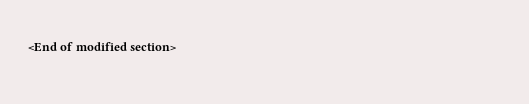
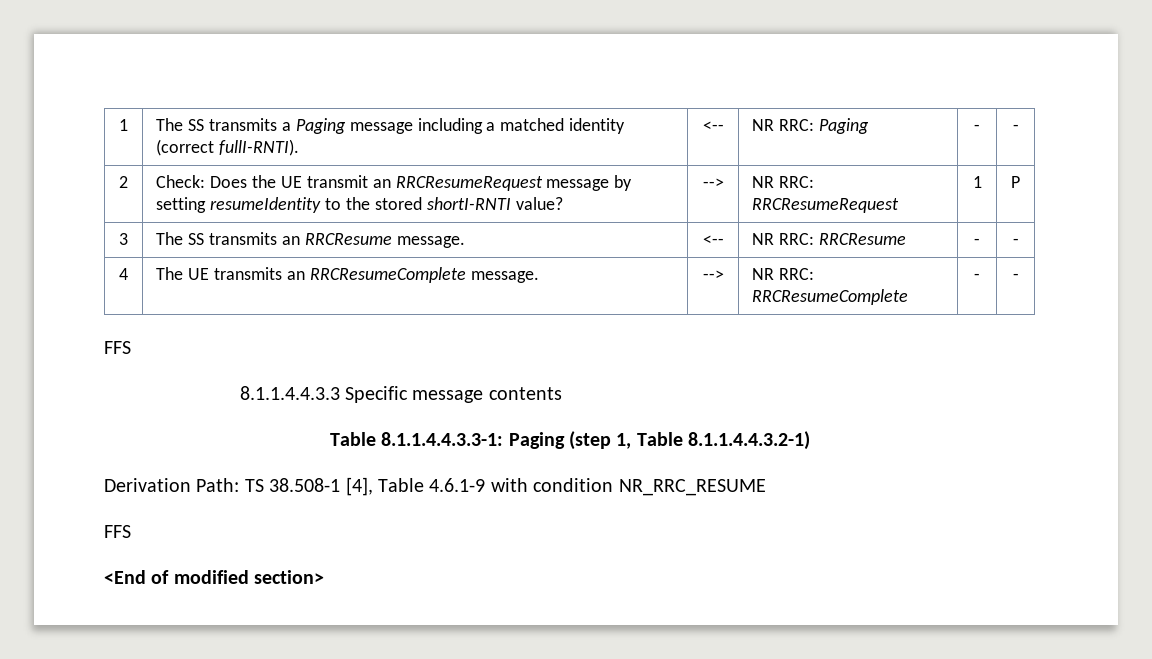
+ 1 | The SS transmits a Paging message including a matched identity (correct fullI-RNTI). | <-- | NR RRC: Paging | - | -
+ 2 | Check: Does the UE transmit an RRCResumeRequest message by setting resumeIdentity to the stored shortI-RNTI value? | --> | NR RRC: RRCResumeRequest | 1 | P
+ 3 | The SS transmits an RRCResume message. | <-- | NR RRC: RRCResume | - | -
+ 4 | The UE transmits an RRCResumeComplete message. | --> | NR RRC: RRCResumeComplete | - | -
+ FFS
+ 8.1.1.4.4.3.3 Specific message contents
+ Table 8.1.1.4.4.3.3-1: Paging (step 1, Table 8.1.1.4.4.3.2-1)
+ Derivation Path: TS 38.508-1 [4], Table 4.6.1-9 with condition NR_RRC_RESUME
+ FFS

